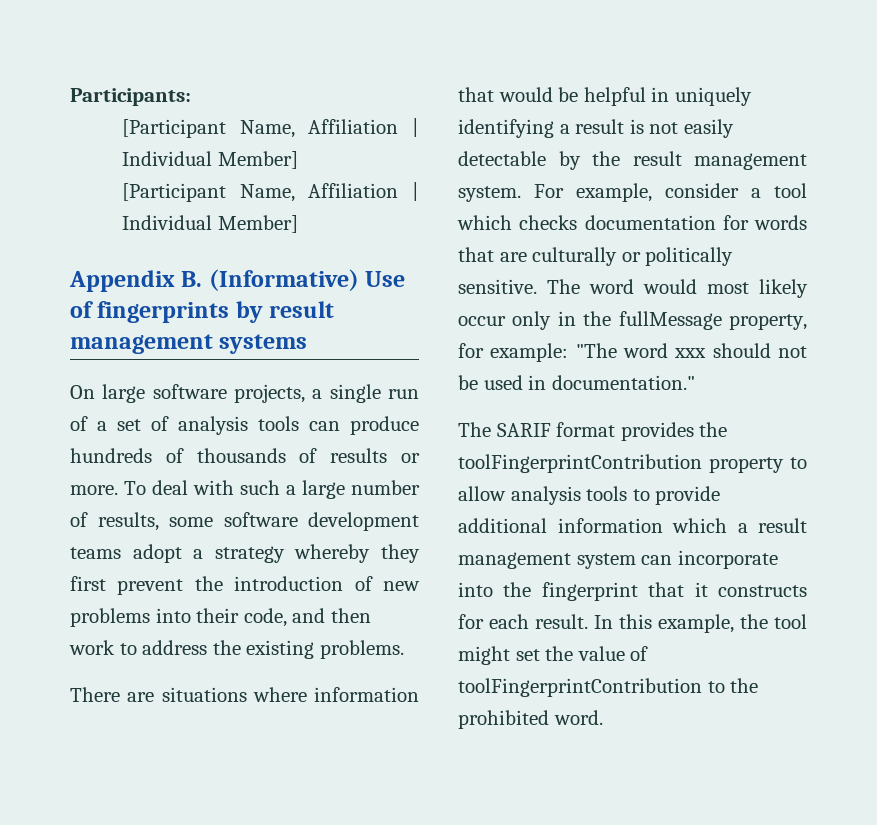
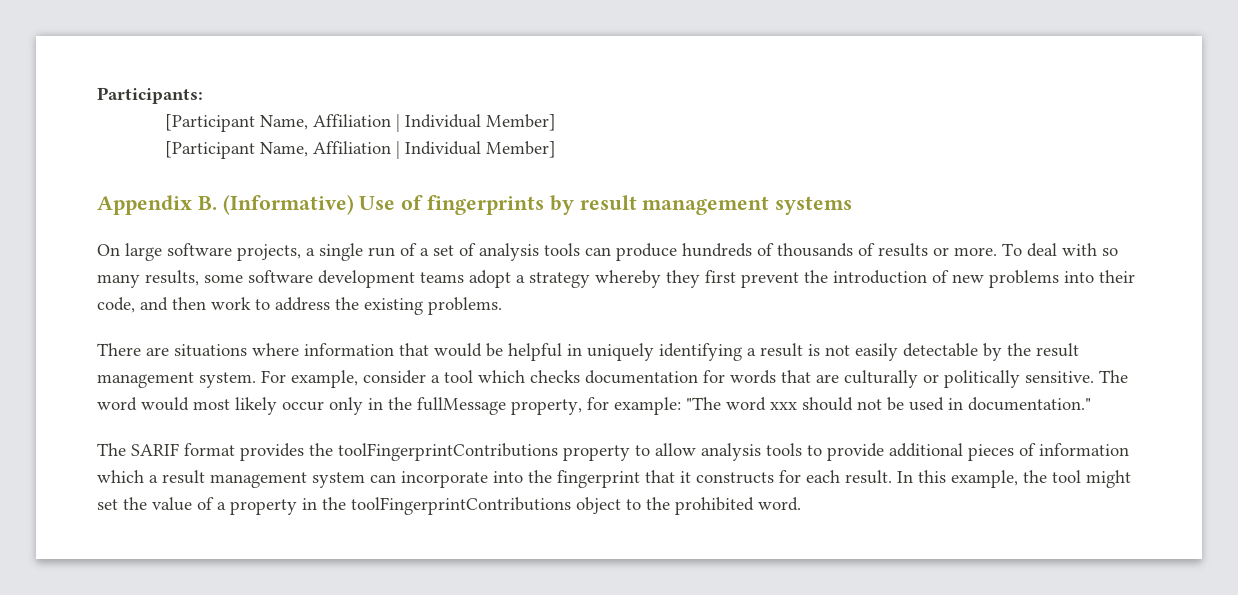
- To deal with such a large number of results, some software development teams adopt a strategy whereby they first prevent the introduction of new problems into their code, and then work to address the existing problems.
+ To deal with so many results, some software development teams adopt a strategy whereby they first prevent the introduction of new problems into their code, and then work to address the existing problems.
- The SARIF format provides the toolFingerprintContribution property to allow analysis tools to provide additional information which a result management system can incorporate into the fingerprint that it constructs for each result.
+ The SARIF format provides the toolFingerprintContributions property to allow analysis tools to provide additional pieces of information which a result management system can incorporate into the fingerprint that it constructs for each result.
- In this example, the tool might set the value of toolFingerprintContribution to the prohibited word.
+ In this example, the tool might set the value of a property in the toolFingerprintContributions object to the prohibited word.

